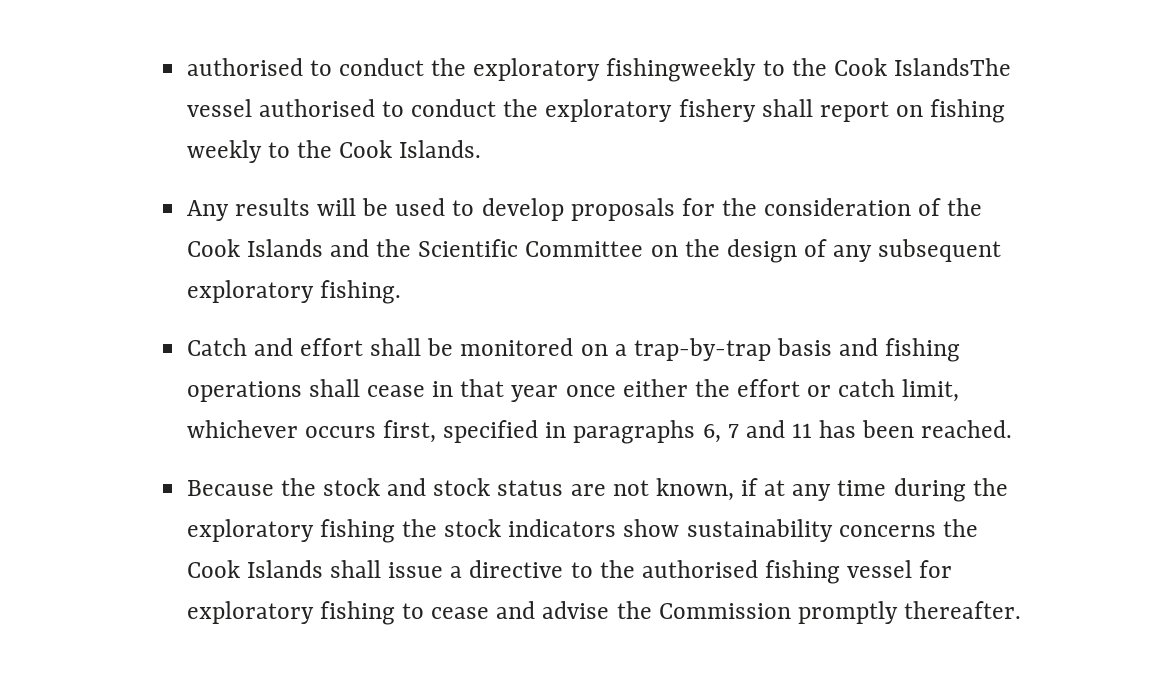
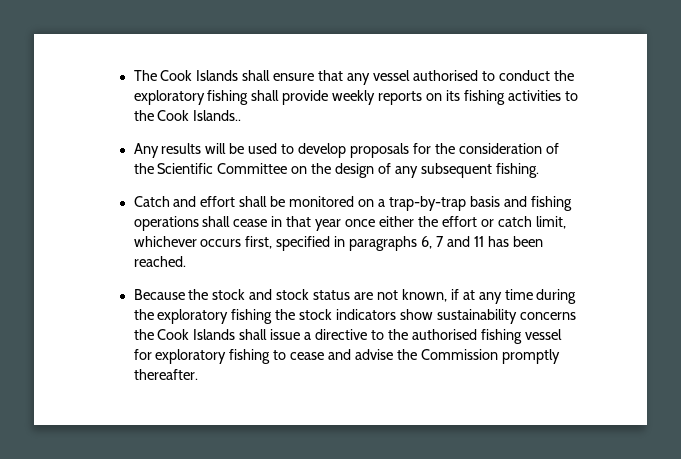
- authorised to conduct the exploratory fishingweekly to the Cook IslandsThe vessel authorised to conduct the exploratory fishery shall report on fishing weekly to the Cook Islands.
+ The Cook Islands shall ensure that any vessel authorised to conduct the exploratory fishing shall provide weekly reports on its fishing activities to the Cook Islands..
- Any results will be used to develop proposals for the consideration of the Cook Islands and the Scientific Committee on the design of any subsequent exploratory fishing.
+ Any results will be used to develop proposals for the consideration of the Scientific Committee on the design of any subsequent fishing.

